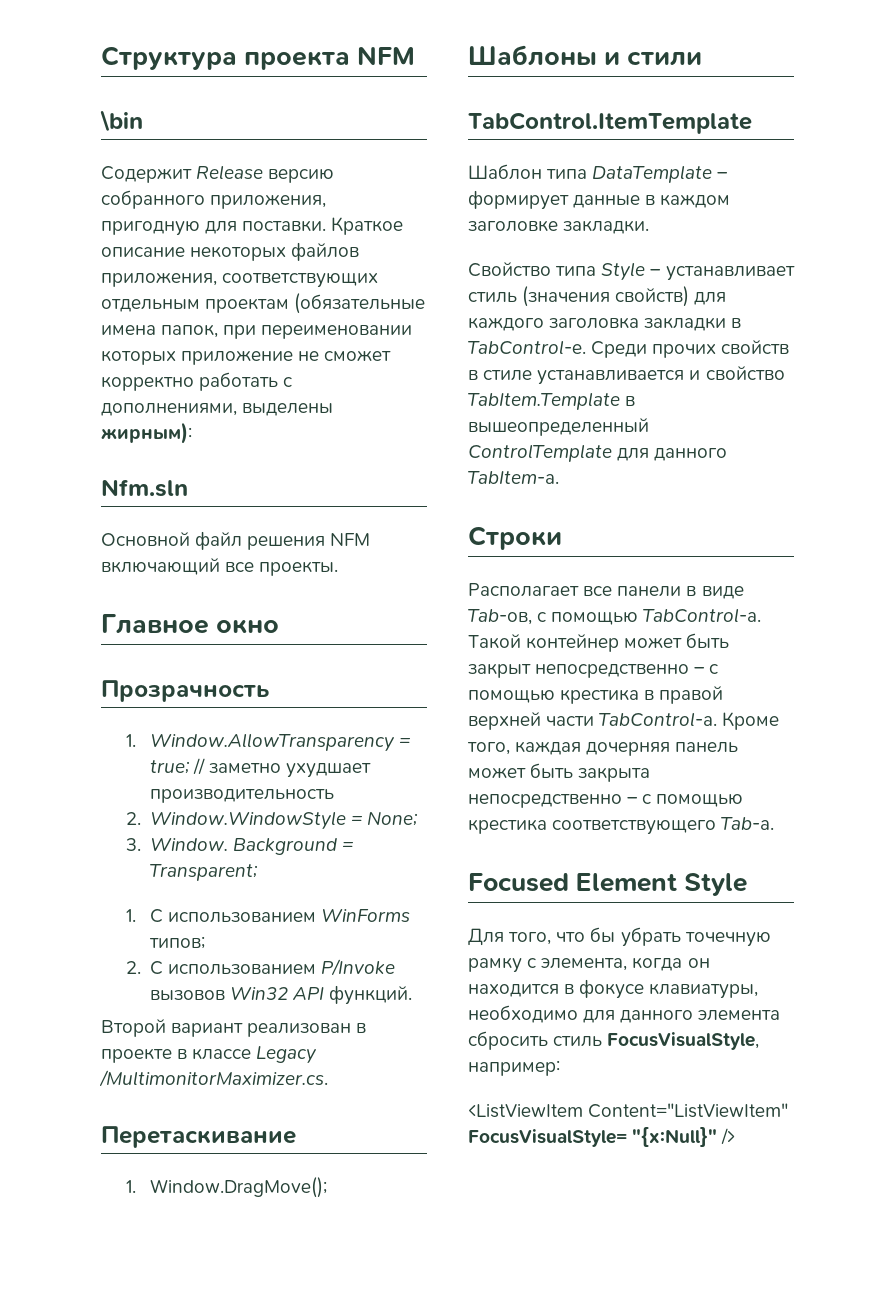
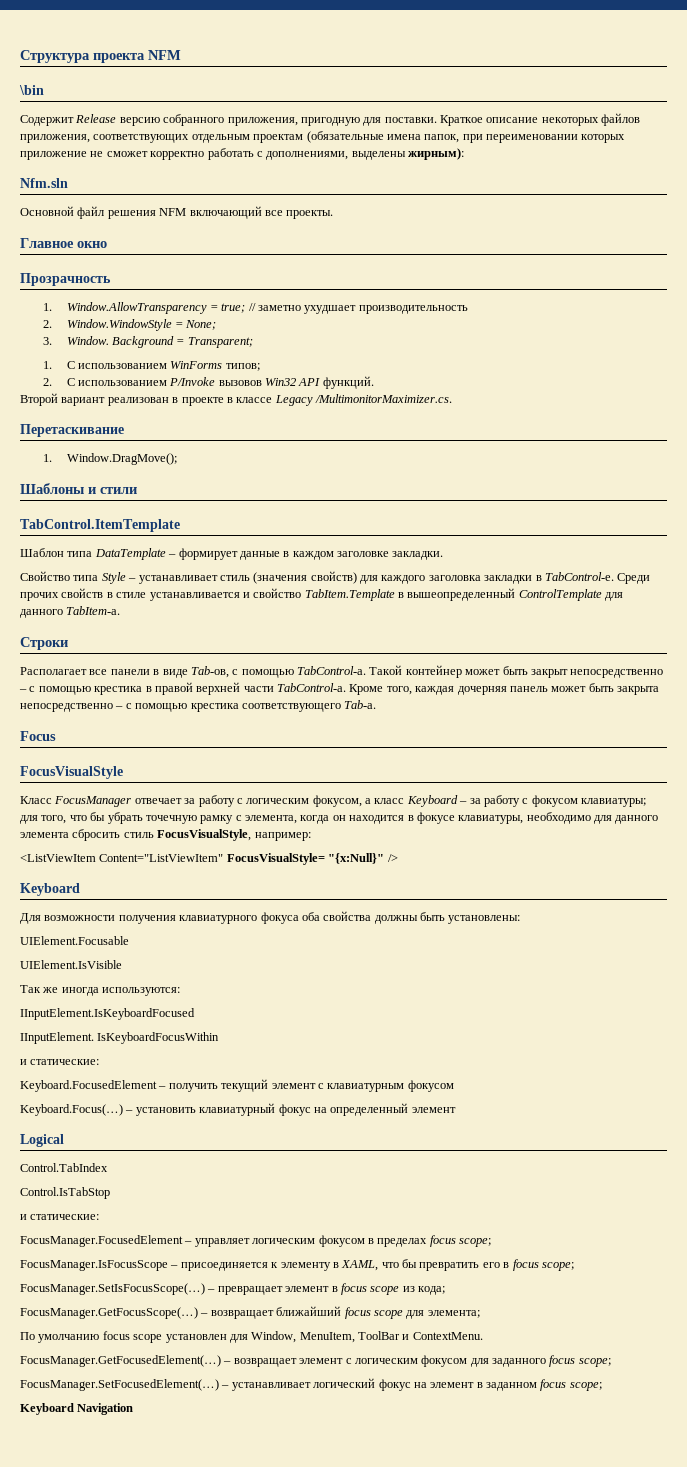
- Focused Element Style
- Для того, что бы убрать точечную рамку с элемента, когда он находится в фокусе клавиатуры, необходимо для данного элемента сбросить стиль FocusVisualStyle, например:
+ Focus
+ FocusVisualStyle
+ Класс FocusManager отвечает за работу с логическим фокусом, а класс Keyboard – за работу с фокусом клавиатуры; для того, что бы убрать точечную рамку с элемента, когда он находится в фокусе клавиатуры, необходимо для данного элемента сбросить стиль FocusVisualStyle, например:
  <ListViewItem Content="ListViewItem" FocusVisualStyle= "{x:Null}" />
+ Keyboard
+ Для возможности получения клавиатурного фокуса оба свойства должны быть установлены:
+ UIElement.Focusable
+ UIElement.IsVisible
+ Так же иногда используются:
+ IInputElement.IsKeyboardFocused
+ IInputElement. IsKeyboardFocusWithin
+ и статические:
+ Keyboard.FocusedElement – получить текущий элемент с клавиатурным фокусом
+ Keyboard.Focus(…) – установить клавиатурный фокус на определенный элемент
+ Logical
+ Control.TabIndex
+ Control.IsTabStop
+ и статические:
+ FocusManager.FocusedElement – управляет логическим фокусом в пределах focus scope;
+ FocusManager.IsFocusScope – присоединяется к элементу в XAML, что бы превратить его в focus scope;
+ FocusManager.SetIsFocusScope(…) – превращает элемент в focus scope из кода;
+ FocusManager.GetFocusScope(…) – возвращает ближайший focus scope для элемента;
+ По умолчанию focus scope установлен для Window, MenuItem, ToolBar и ContextMenu.
+ FocusManager.GetFocusedElement(…) – возвращает элемент с логическим фокусом для заданного focus scope;
+ FocusManager.SetFocusedElement(…) – устанавливает логический фокус на элемент в заданном focus scope;
+ Keyboard Navigation

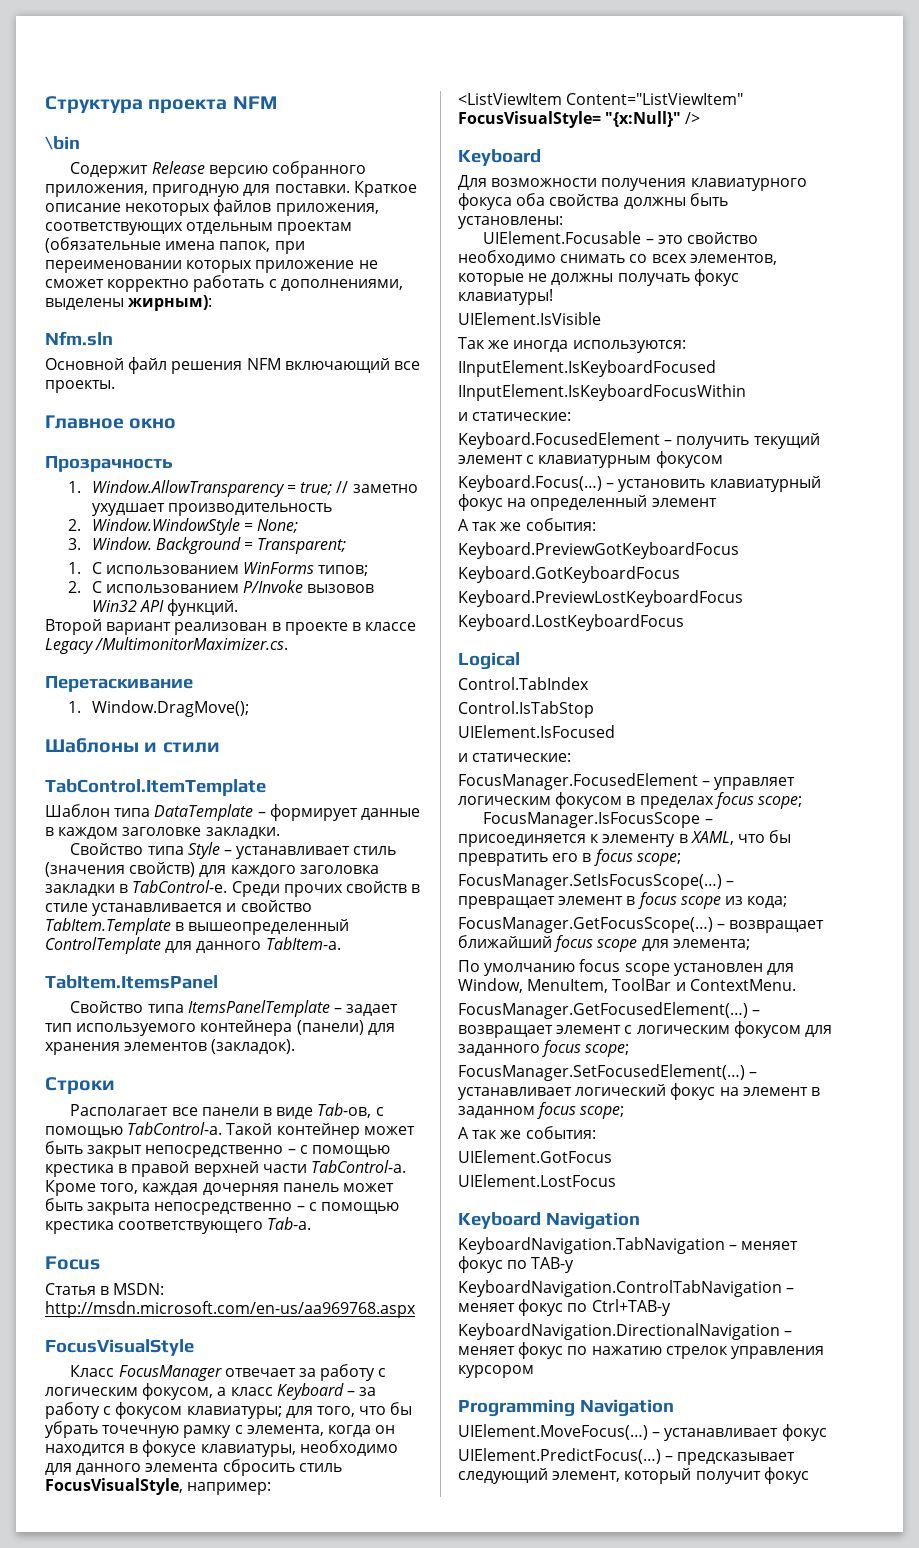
+ TabItem.ItemsPanel
+ Свойство типа ItemsPanelTemplate – задает тип используемого контейнера (панели) для хранения элементов (закладок).
+ Статья в MSDN: http://msdn.microsoft.com/en-us/aa969768.aspx
- UIElement.Focusable
+ UIElement.Focusable – это свойство необходимо снимать со всех элементов, которые не должны получать фокус клавиатуры!
- IInputElement. IsKeyboardFocusWithin
+ IInputElement.IsKeyboardFocusWithin
  – установить клавиатурный фокус на определенный элемент
+ А так же события:
+ Keyboard.PreviewGotKeyboardFocus
+ Keyboard.GotKeyboardFocus
+ Keyboard.PreviewLostKeyboardFocus
+ Keyboard.LostKeyboardFocus
+ UIElement.IsFocused
  – устанавливает логический фокус на элемент в заданном focus scope;
+ А так же события:
+ UIElement.GotFocus
+ UIElement.LostFocus
  Keyboard Navigation
+ KeyboardNavigation.TabNavigation – меняет фокус по TAB-у
+ KeyboardNavigation.ControlTabNavigation – меняет фокус по Ctrl+TAB-у
+ KeyboardNavigation.DirectionalNavigation – меняет фокус по нажатию стрелок управления курсором
+ Programming Navigation
+ UIElement.MoveFocus(…) – устанавливает фокус
+ UIElement.PredictFocus(…) – предсказывает следующий элемент, который получит фокус

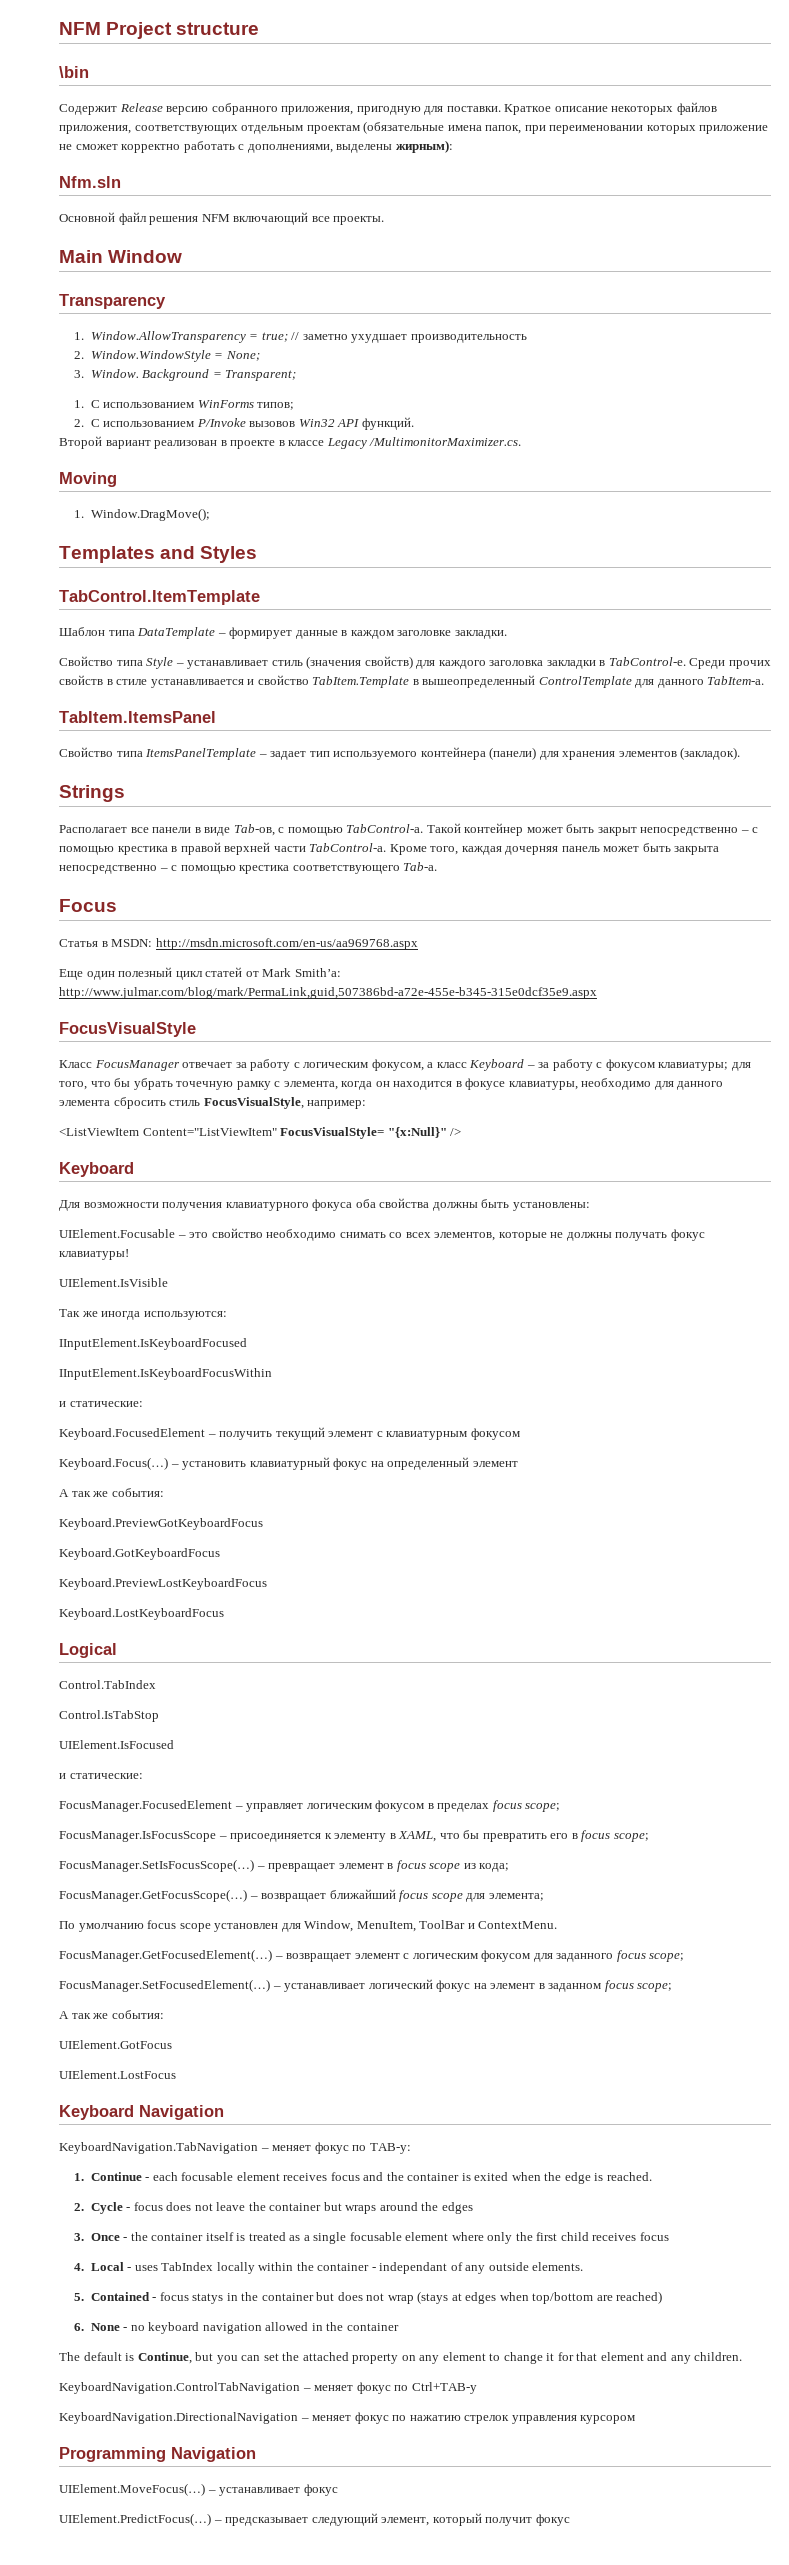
- Структура проекта NFM
+ NFM Project structure
- Главное окно
- Прозрачность
+ Main Window
+ Transparency
- Перетаскивание
+ Moving
- Шаблоны и стили
+ Templates and Styles
- Строки
+ Strings
+ Еще один полезный цикл статей от Mark Smith’а: http://www.julmar.com/blog/mark/PermaLink,guid,507386bd-a72e-455e-b345-315e0dcf35e9.aspx
- KeyboardNavigation.TabNavigation – меняет фокус по TAB-у
+ KeyboardNavigation.TabNavigation – меняет фокус по TAB-у:
+ 1. Continue - each focusable element receives focus and the container is exited when the edge is reached.
+ 2. Cycle - focus does not leave the container but wraps around the edges
+ 3. Once - the container itself is treated as a single focusable element where only the first child receives focus
+ 4. Local - uses TabIndex locally within the container - independant of any outside elements.
+ 5. Contained - focus statys in the container but does not wrap (stays at edges when top/bottom are reached)
+ 6. None - no keyboard navigation allowed in the container
+ The default is Continue, but you can set the attached property on any element to change it for that element and any children.

